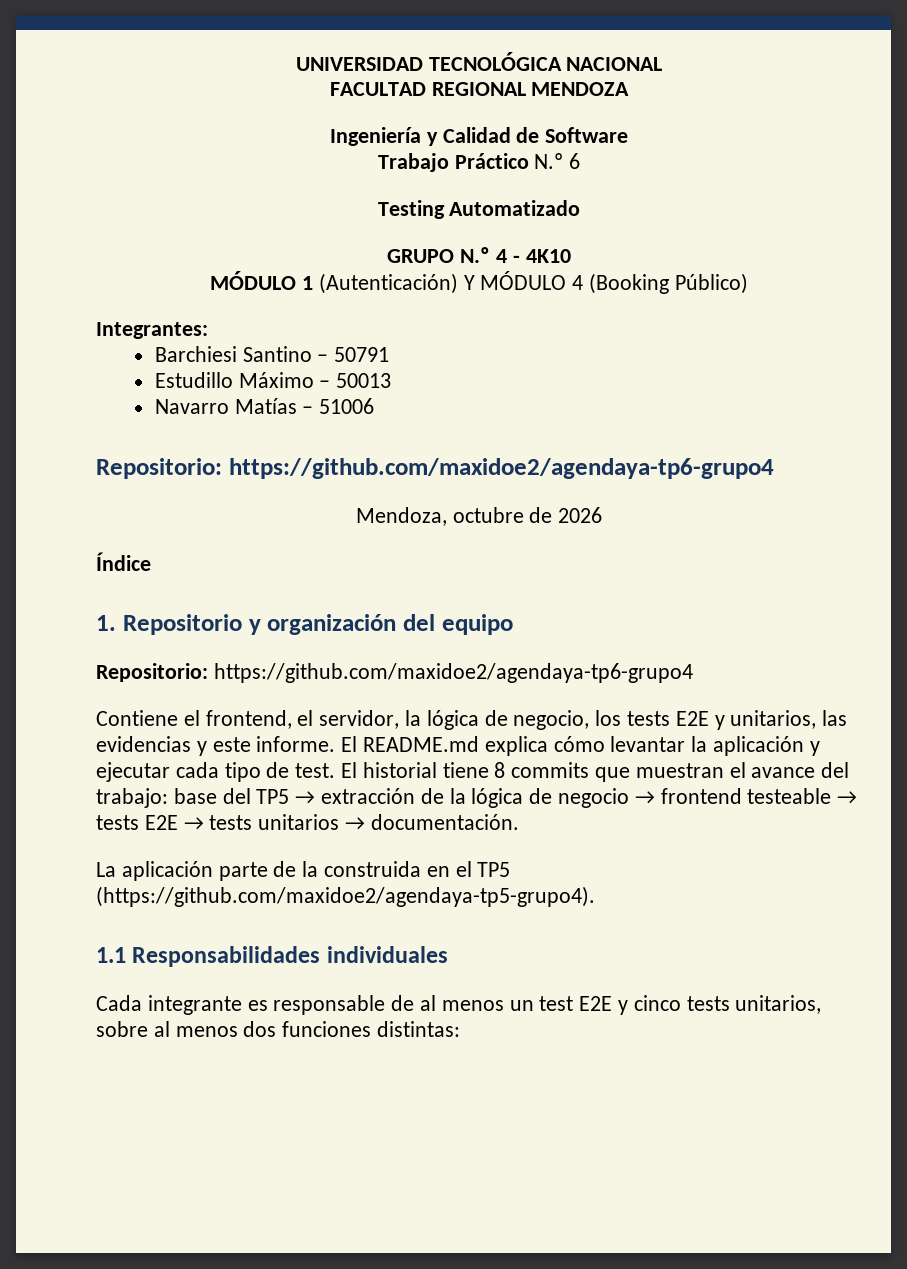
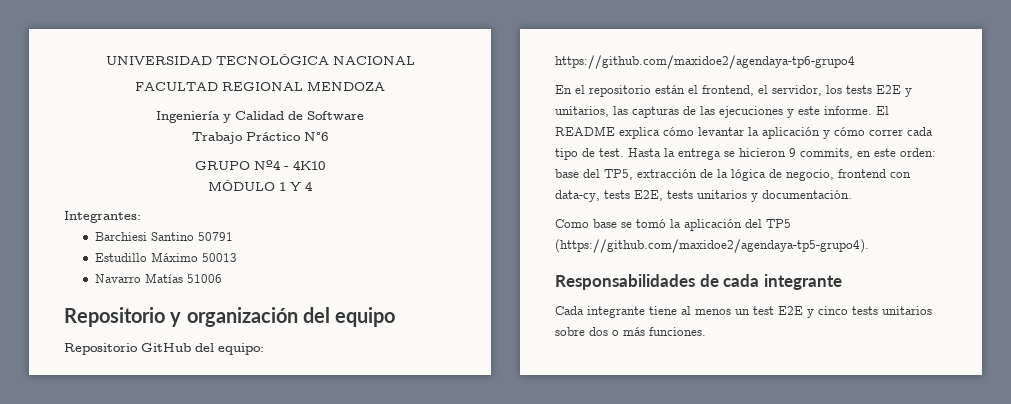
- Trabajo Práctico N.º 6
- Testing Automatizado
+ Trabajo Práctico N°6
- GRUPO N.º 4 - 4K10
+ GRUPO Nº4 - 4K10
- MÓDULO 1 (Autenticación) Y MÓDULO 4 (Booking Público)
+ MÓDULO 1 Y 4
- Barchiesi Santino – 50791
+ Barchiesi Santino 50791
- Estudillo Máximo – 50013
+ Estudillo Máximo 50013
- Navarro Matías – 51006
- Repositorio: https://github.com/maxidoe2/agendaya-tp6-grupo4
- Mendoza, octubre de 2026
- Índice
- 1. Repositorio y organización del equipo
- Repositorio: https://github.com/maxidoe2/agendaya-tp6-grupo4
- Contiene el frontend, el servidor, la lógica de negocio, los tests E2E y unitarios, las evidencias y este informe.
+ Navarro Matías 51006
+ Repositorio y organización del equipo
+ Repositorio GitHub del equipo: https://github.com/maxidoe2/agendaya-tp6-grupo4
+ En el repositorio están el frontend, el servidor, los tests E2E y unitarios, las capturas de las ejecuciones y este informe.
- El README.md explica cómo levantar la aplicación y ejecutar cada tipo de test.
+ El README explica cómo levantar la aplicación y cómo correr cada tipo de test.
- El historial tiene 8 commits que muestran el avance del trabajo: base del TP5 → extracción de la lógica de negocio → frontend testeable → tests E2E → tests unitarios → documentación.
+ Hasta la entrega se hicieron 9 commits, en este orden: base del TP5, extracción de la lógica de negocio, frontend con data-cy, tests E2E, tests unitarios y documentación.
- La aplicación parte de la construida en el TP5 (https://github.com/maxidoe2/agendaya-tp5-grupo4).
- 1.1 Responsabilidades individuales
+ Como base se tomó la aplicación del TP5 (https://github.com/maxidoe2/agendaya-tp5-grupo4).
+ Responsabilidades de cada integrante
- Cada integrante es responsable de al menos un test E2E y cinco tests unitarios, sobre al menos dos funciones distintas:
+ Cada integrante tiene al menos un test E2E y cinco tests unitarios sobre dos o más funciones.

